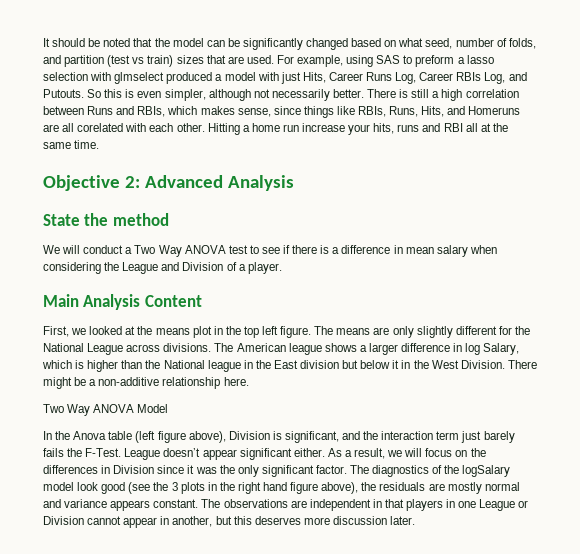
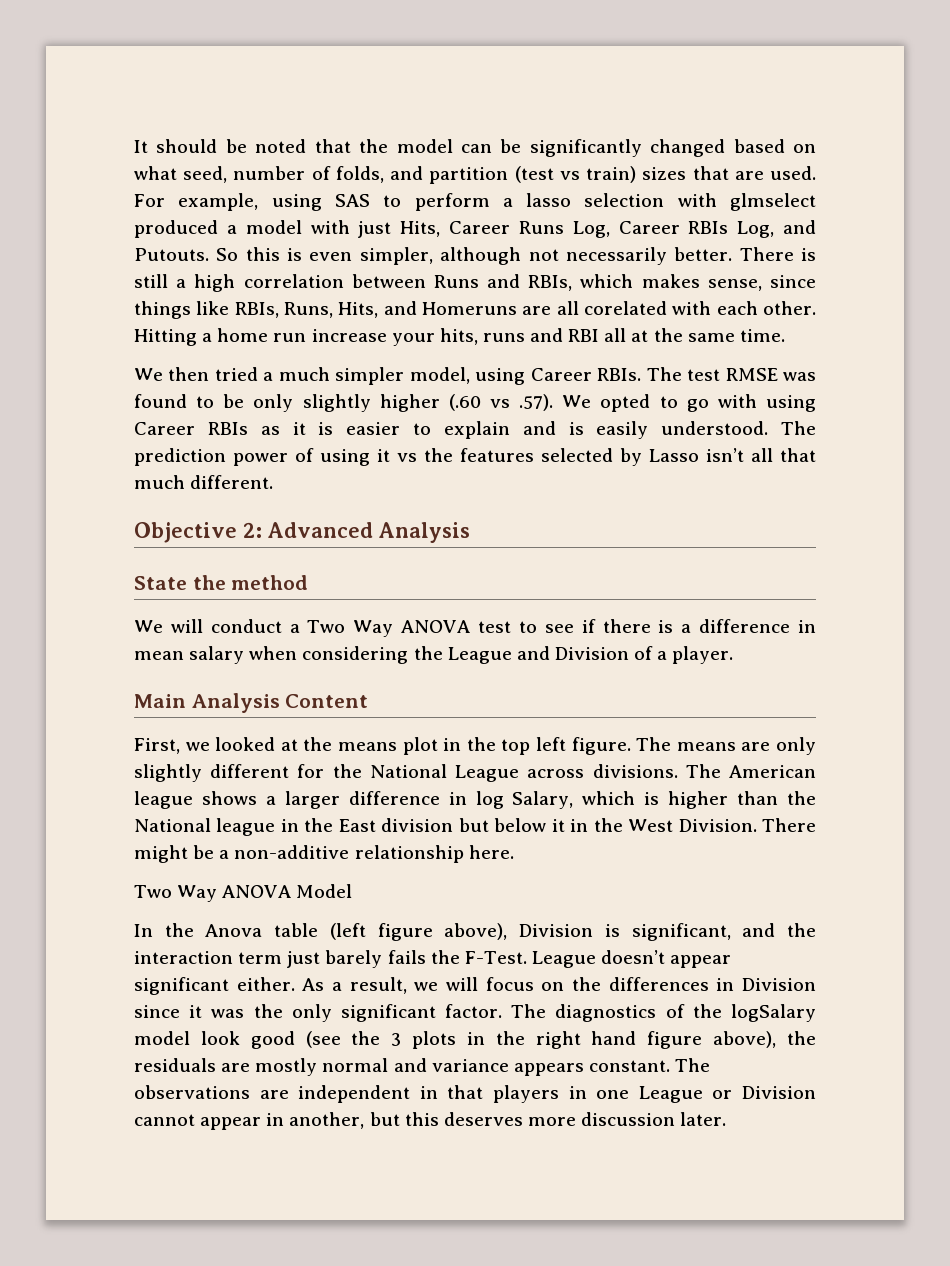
- For example, using SAS to preform a lasso selection with glmselect produced a model with just Hits, Career Runs Log, Career RBIs Log, and Putouts.
+ For example, using SAS to perform a lasso selection with glmselect produced a model with just Hits, Career Runs Log, Career RBIs Log, and Putouts.
+ We then tried a much simpler model, using Career RBIs. The test RMSE was found to be only slightly higher (.60 vs .57). We opted to go with using Career RBIs as it is easier to explain and is easily understood. The prediction power of using it vs the features selected by Lasso isn’t all that much different.

